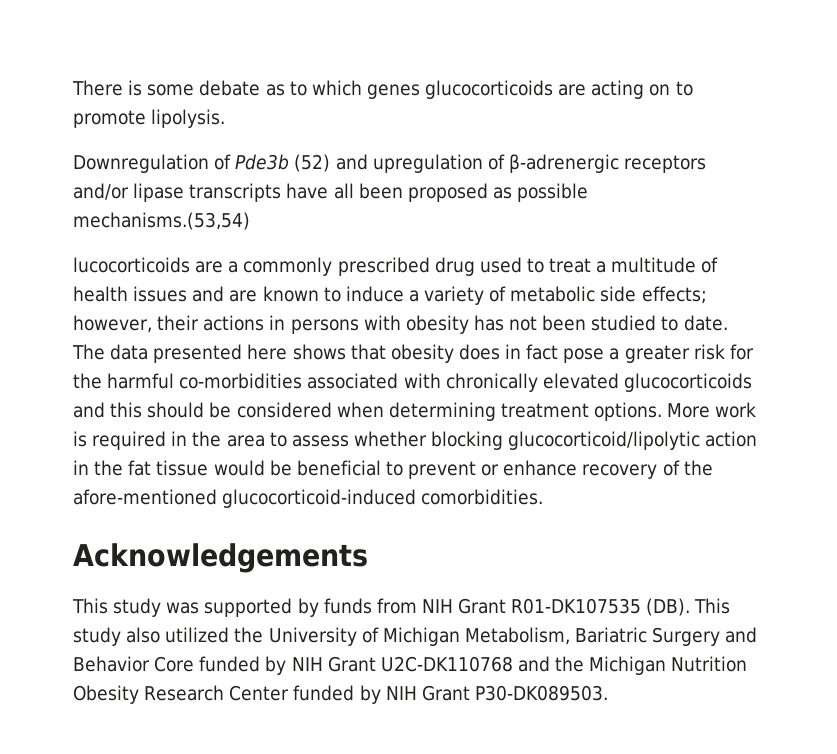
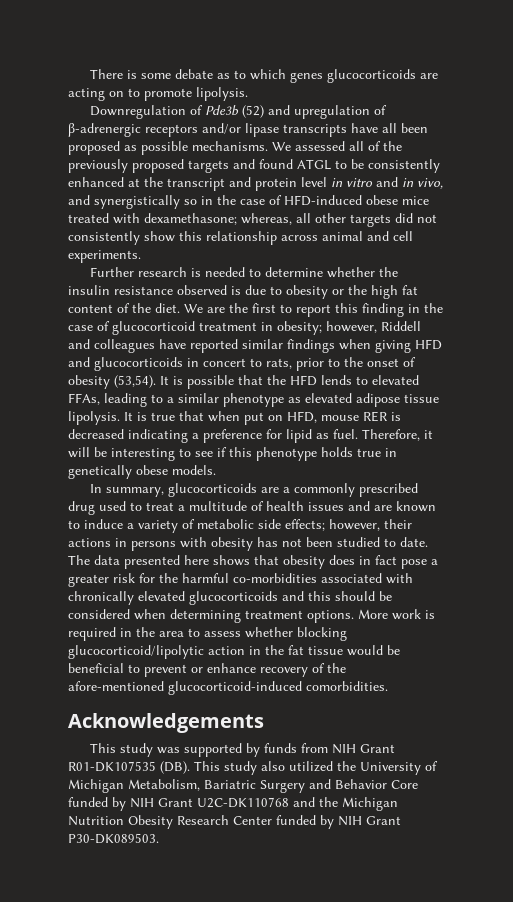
- Downregulation of Pde3b (52) and upregulation of β-adrenergic receptors and/or lipase transcripts have all been proposed as possible mechanisms.(53,54)
- lucocorticoids are a commonly prescribed drug used to treat a multitude of health issues and are known to induce a variety of metabolic side effects; however, their actions in persons with obesity has not been studied to date.
+ Downregulation of Pde3b (52) and upregulation of β-adrenergic receptors and/or lipase transcripts have all been proposed as possible mechanisms. We assessed all of the previously proposed targets and found ATGL to be consistently enhanced at the transcript and protein level in vitro and in vivo, and synergistically so in the case of HFD-induced obese mice treated with dexamethasone; whereas, all other targets did not consistently show this relationship across animal and cell experiments.
+ Further research is needed to determine whether the insulin resistance observed is due to obesity or the high fat content of the diet. We are the first to report this finding in the case of glucocorticoid treatment in obesity; however, Riddell and colleagues have reported similar findings when giving HFD and glucocorticoids in concert to rats, prior to the onset of obesity (53,54). It is possible that the HFD lends to elevated FFAs, leading to a similar phenotype as elevated adipose tissue lipolysis. It is true that when put on HFD, mouse RER is decreased indicating a preference for lipid as fuel. Therefore, it will be interesting to see if this phenotype holds true in genetically obese models.
+ In summary, glucocorticoids are a commonly prescribed drug used to treat a multitude of health issues and are known to induce a variety of metabolic side effects; however, their actions in persons with obesity has not been studied to date.

